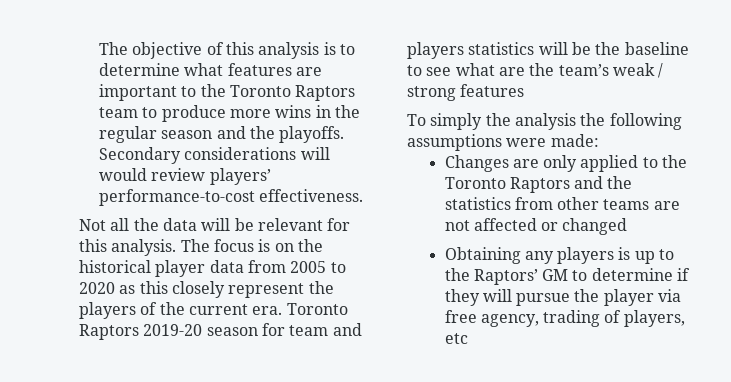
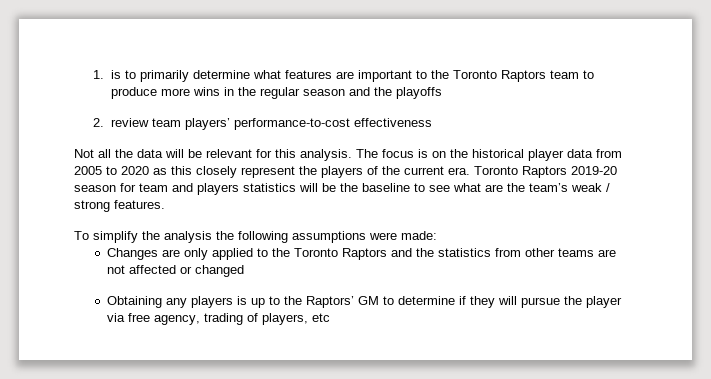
- The objective of this analysis is to determine what features are important to the Toronto Raptors team to produce more wins in the regular season and the playoffs. Secondary considerations will would review players’ performance-to-cost effectiveness.
+ 1. is to primarily determine what features are important to the Toronto Raptors team to produce more wins in the regular season and the playoffs
+ 2. review team players’ performance-to-cost effectiveness
- Toronto Raptors 2019-20 season for team and players statistics will be the baseline to see what are the team’s weak / strong features
+ Toronto Raptors 2019-20 season for team and players statistics will be the baseline to see what are the team’s weak / strong features.
- To simply the analysis the following assumptions were made:
+ To simplify the analysis the following assumptions were made:

